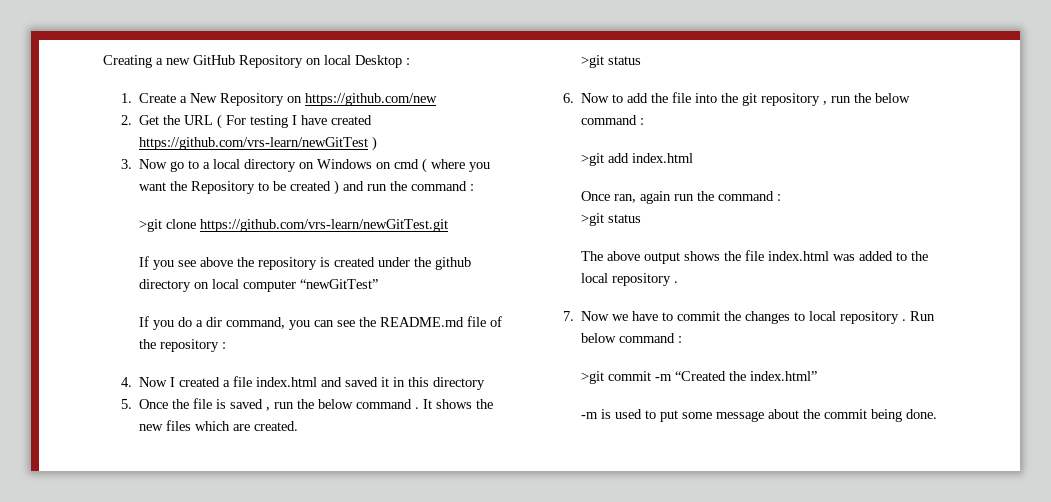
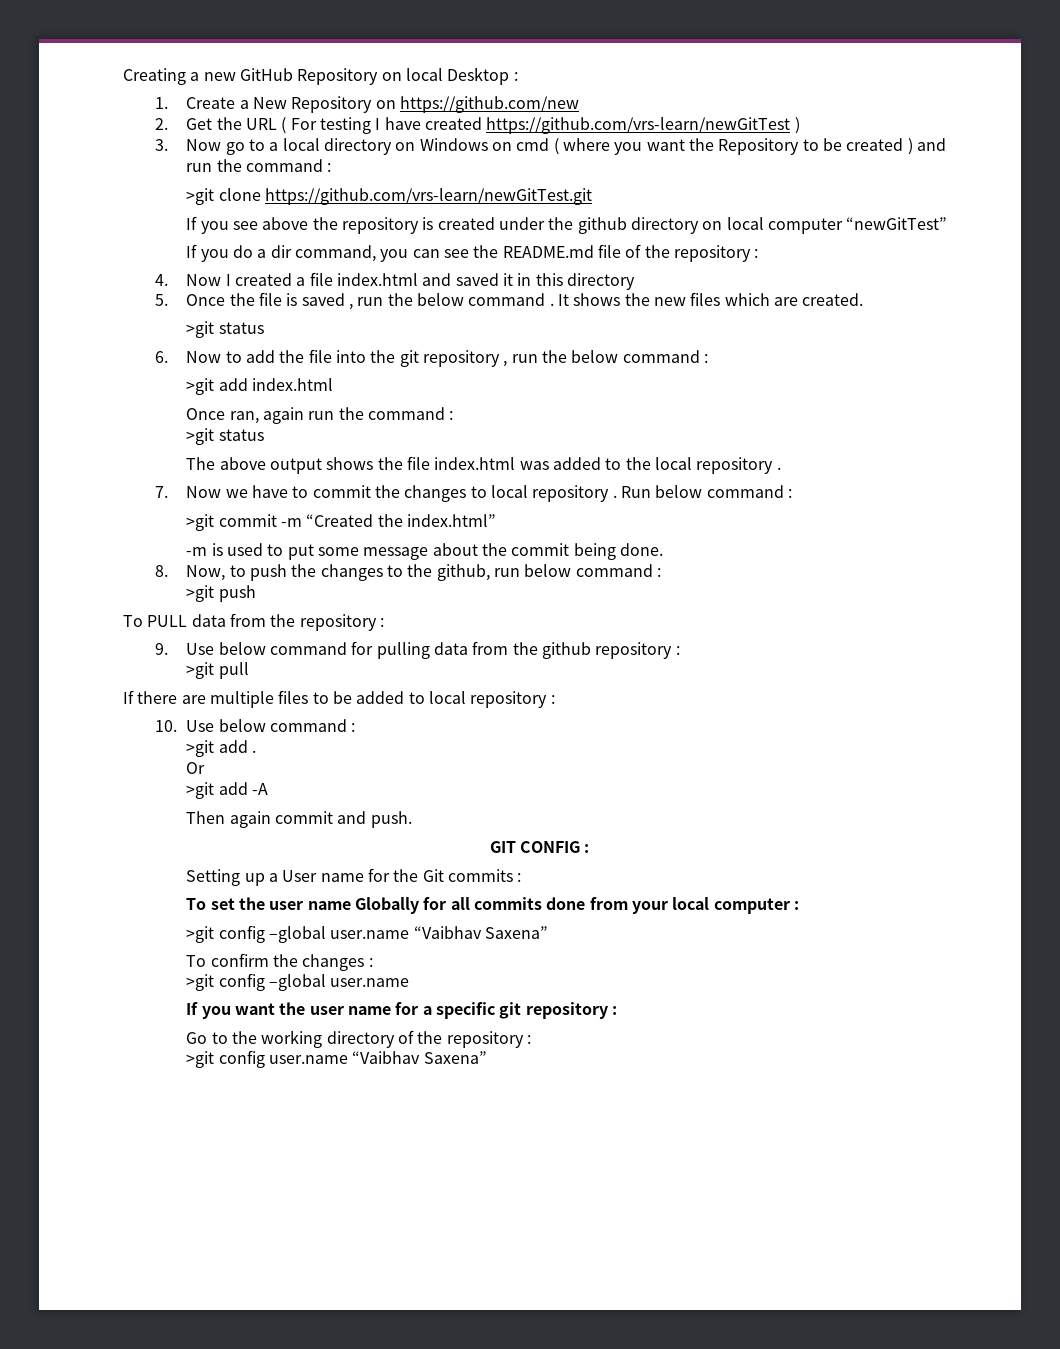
+ 8. Now, to push the changes to the github, run below command :
+ >git push
+ To PULL data from the repository :
+ 9. Use below command for pulling data from the github repository :
+ >git pull
+ If there are multiple files to be added to local repository :
+ 10. Use below command :
+ >git add .
+ Or
+ >git add -A
+ Then again commit and push.
+ GIT CONFIG :
+ Setting up a User name for the Git commits :
+ To set the user name Globally for all commits done from your local computer :
+ >git config –global user.name “Vaibhav Saxena”
+ To confirm the changes :
+ >git config –global user.name
+ If you want the user name for a specific git repository :
+ Go to the working directory of the repository :
+ >git config user.name “Vaibhav Saxena”

